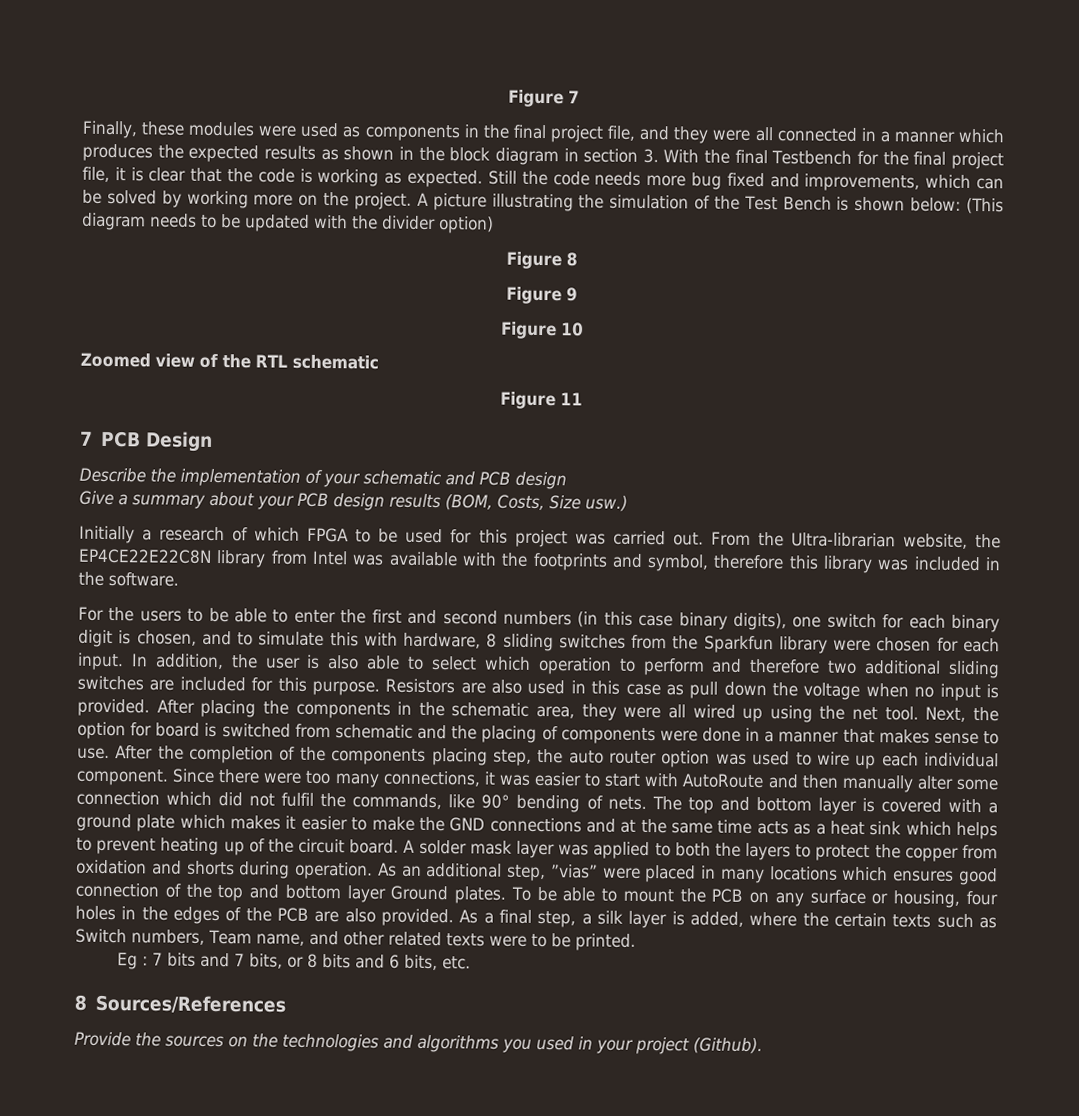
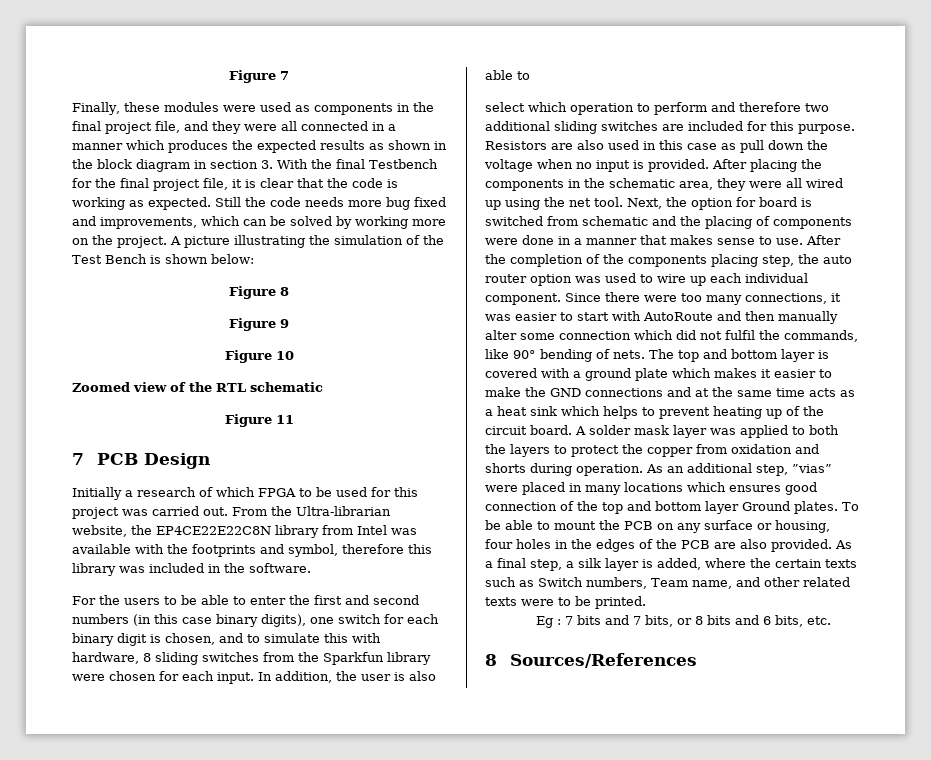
- A picture illustrating the simulation of the Test Bench is shown below: (This diagram needs to be updated with the divider option)
+ A picture illustrating the simulation of the Test Bench is shown below:
- Describe the implementation of your schematic and PCB design
- Give a summary about your PCB design results (BOM, Costs, Size usw.)
- In addition, the user is also able to select which operation to perform and therefore two additional sliding switches are included for this purpose.
+ In addition, the user is also able to
+ select which operation to perform and therefore two additional sliding switches are included for this purpose.
- Provide the sources on the technologies and algorithms you used in your project (Github).

